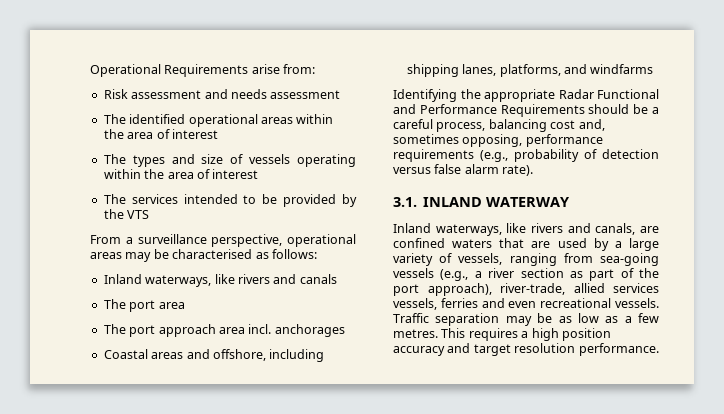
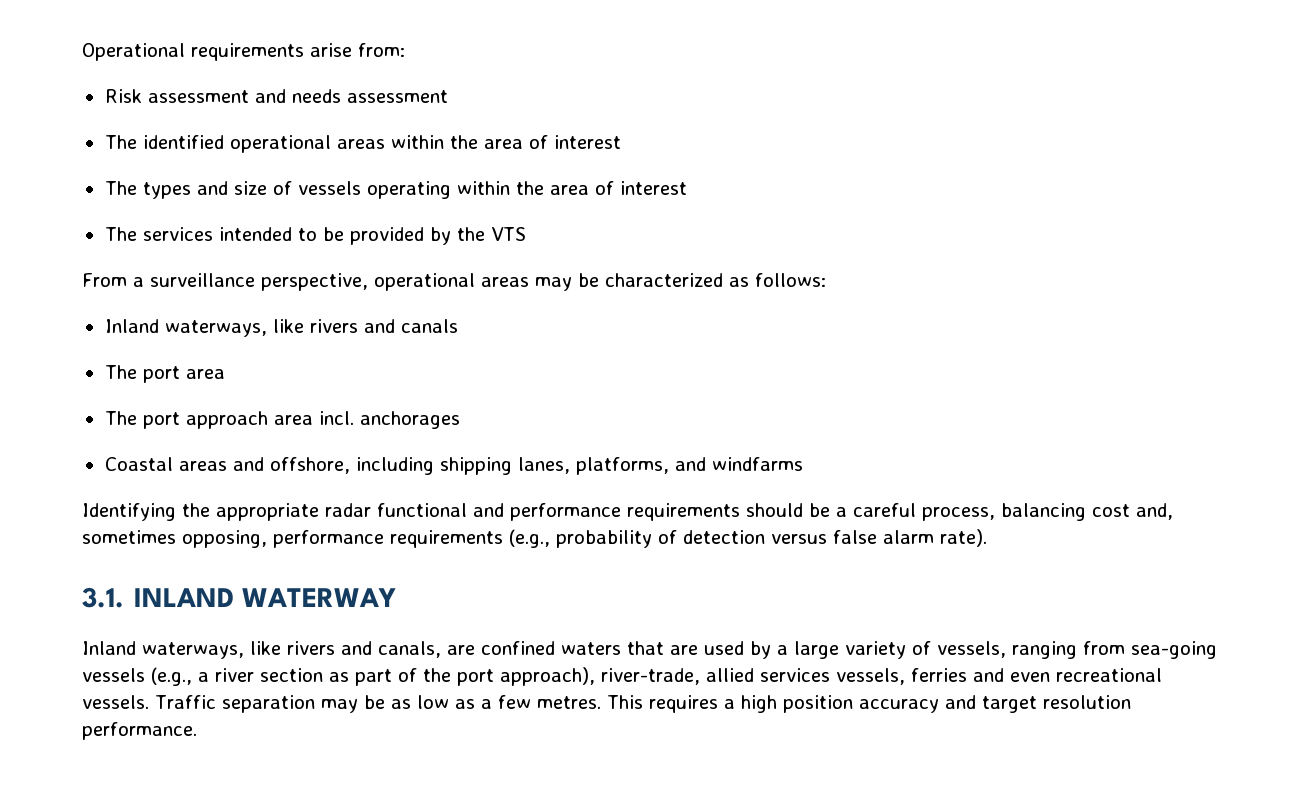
- Operational Requirements arise from:
+ Operational requirements arise from:
- From a surveillance perspective, operational areas may be characterised as follows:
+ From a surveillance perspective, operational areas may be characterized as follows:
- Identifying the appropriate Radar Functional and Performance Requirements should be a careful process, balancing cost and, sometimes opposing, performance requirements (e.g., probability of detection versus false alarm rate).
+ Identifying the appropriate radar functional and performance requirements should be a careful process, balancing cost and, sometimes opposing, performance requirements (e.g., probability of detection versus false alarm rate).

